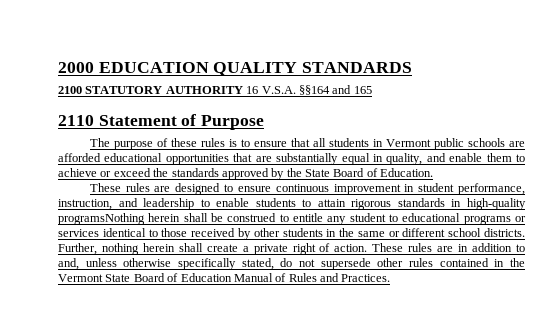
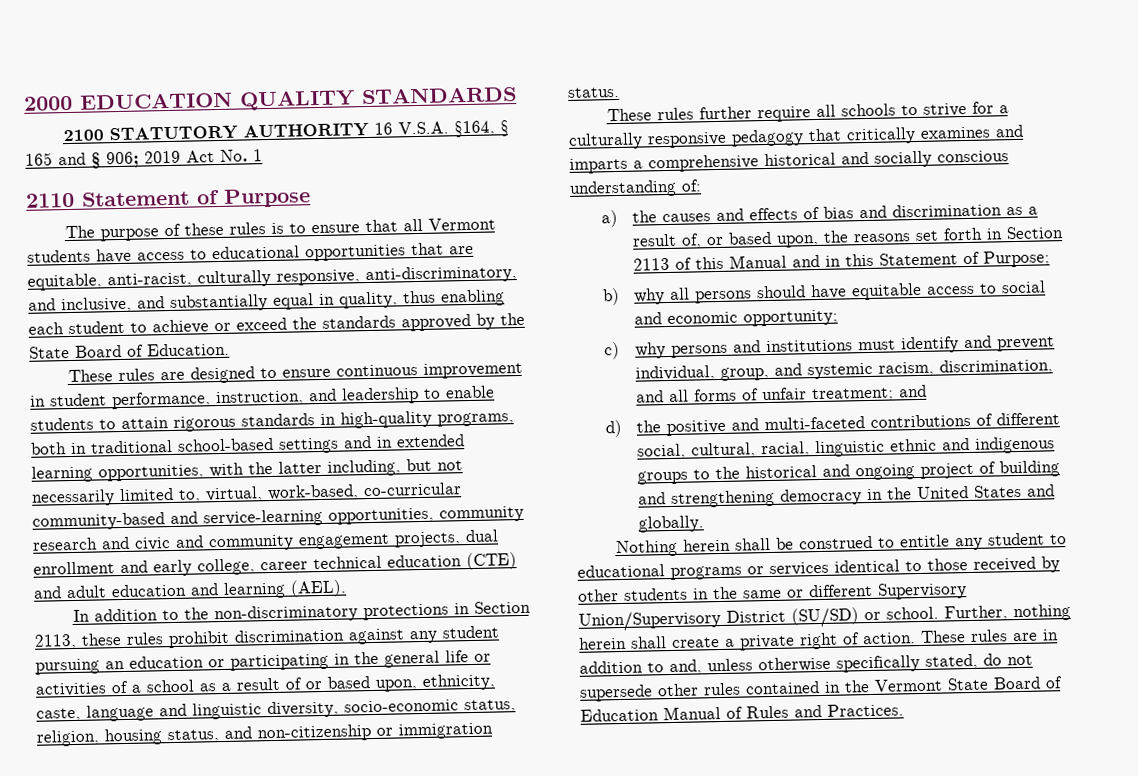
- 2100 STATUTORY AUTHORITY 16 V.S.A. §§164 and 165
+ 2100 STATUTORY AUTHORITY 16 V.S.A. §164, § 165 and § 906; 2019 Act No. 1
- The purpose of these rules is to ensure that all students in Vermont public schools are afforded educational opportunities that are substantially equal in quality, and enable them to achieve or exceed the standards approved by the State Board of Education.
+ The purpose of these rules is to ensure that all Vermont students have access to educational opportunities that are equitable, anti-racist, culturally responsive, anti-discriminatory, and inclusive, and substantially equal in quality, thus enabling each student to achieve or exceed the standards approved by the State Board of Education.
- These rules are designed to ensure continuous improvement in student performance, instruction, and leadership to enable students to attain rigorous standards in high-quality programsNothing herein shall be construed to entitle any student to educational programs or services identical to those received by other students in the same or different school districts.
+ These rules are designed to ensure continuous improvement in student performance, instruction, and leadership to enable students to attain rigorous standards in high-quality programs, both in traditional school-based settings and in extended learning opportunities, with the latter including, but not necessarily limited to, virtual, work-based, co-curricular community-based and service-learning opportunities, community research and civic and community engagement projects, dual enrollment and early college, career technical education (CTE) and adult education and learning (AEL).
+ In addition to the non-discriminatory protections in Section 2113, these rules prohibit discrimination against any student pursuing an education or participating in the general life or activities of a school as a result of or based upon, ethnicity, caste, language and linguistic diversity, socio-economic status, religion, housing status, and non-citizenship or immigration status.
+ These rules further require all schools to strive for a culturally responsive pedagogy that critically examines and imparts a comprehensive historical and socially conscious understanding of:
+ a) the causes and effects of bias and discrimination as a result of, or based upon, the reasons set forth in Section 2113 of this Manual and in this Statement of Purpose;
+ b) why all persons should have equitable access to social and economic opportunity;
+ c) why persons and institutions must identify and prevent individual, group, and systemic racism, discrimination, and all forms of unfair treatment; and
+ d) the positive and multi-faceted contributions of different social, cultural, racial, linguistic ethnic and indigenous groups to the historical and ongoing project of building and strengthening democracy in the United States and globally.
+ Nothing herein shall be construed to entitle any student to educational programs or services identical to those received by other students in the same or different Supervisory Union/Supervisory District (SU/SD) or school.

